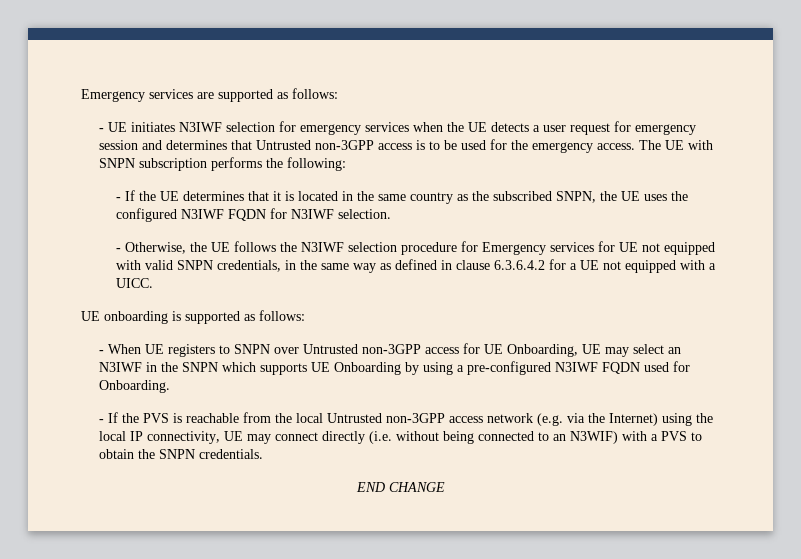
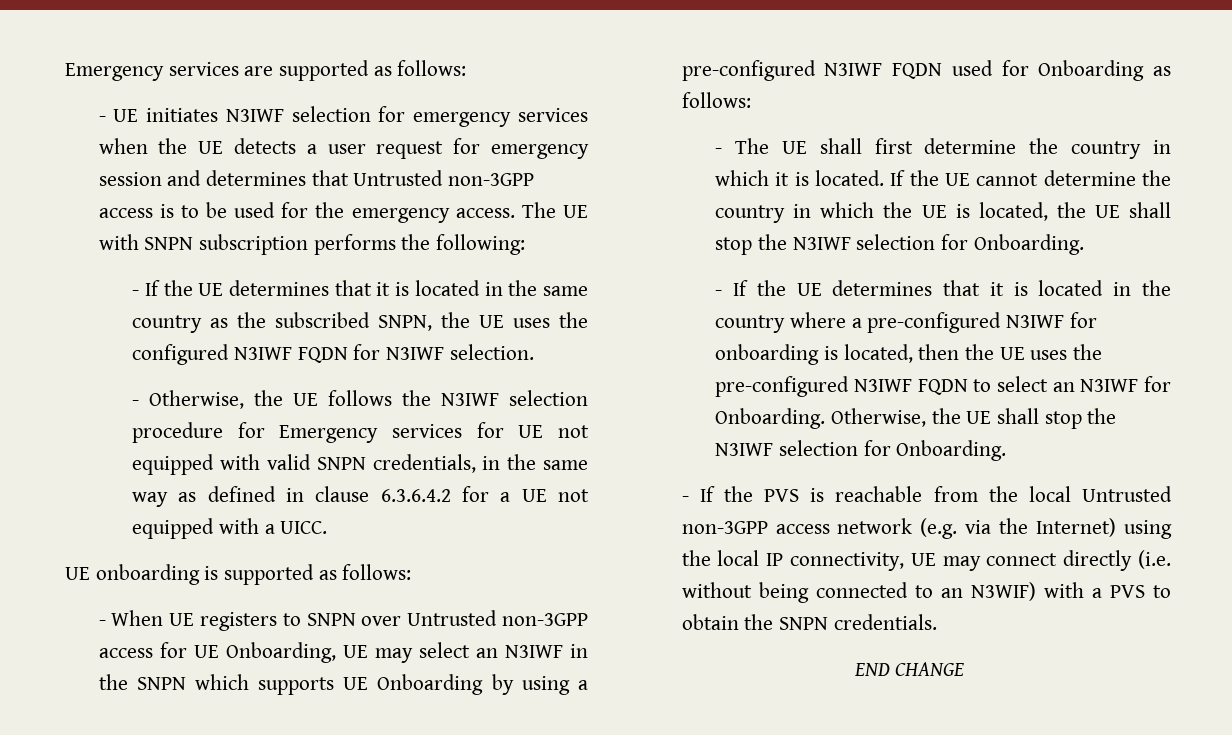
- - When UE registers to SNPN over Untrusted non-3GPP access for UE Onboarding, UE may select an N3IWF in the SNPN which supports UE Onboarding by using a pre-configured N3IWF FQDN used for Onboarding.
+ - When UE registers to SNPN over Untrusted non-3GPP access for UE Onboarding, UE may select an N3IWF in the SNPN which supports UE Onboarding by using a pre-configured N3IWF FQDN used for Onboarding as follows:
+ - The UE shall first determine the country in which it is located. If the UE cannot determine the country in which the UE is located, the UE shall stop the N3IWF selection for Onboarding.
+ - If the UE determines that it is located in the country where a pre-configured N3IWF for onboarding is located, then the UE uses the pre-configured N3IWF FQDN to select an N3IWF for Onboarding. Otherwise, the UE shall stop the N3IWF selection for Onboarding.

